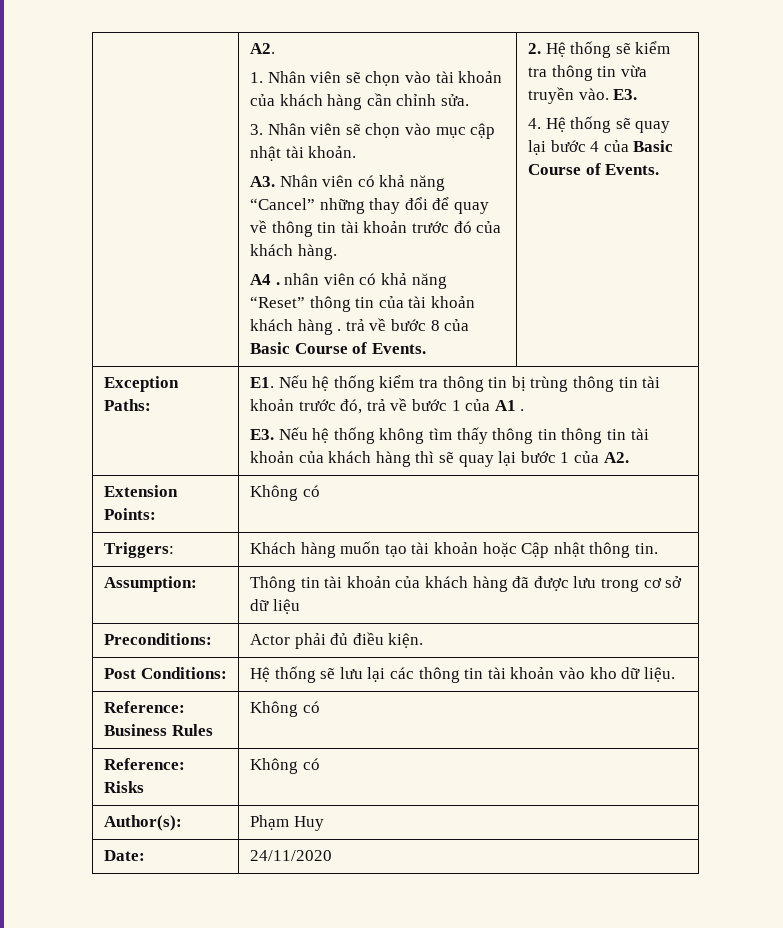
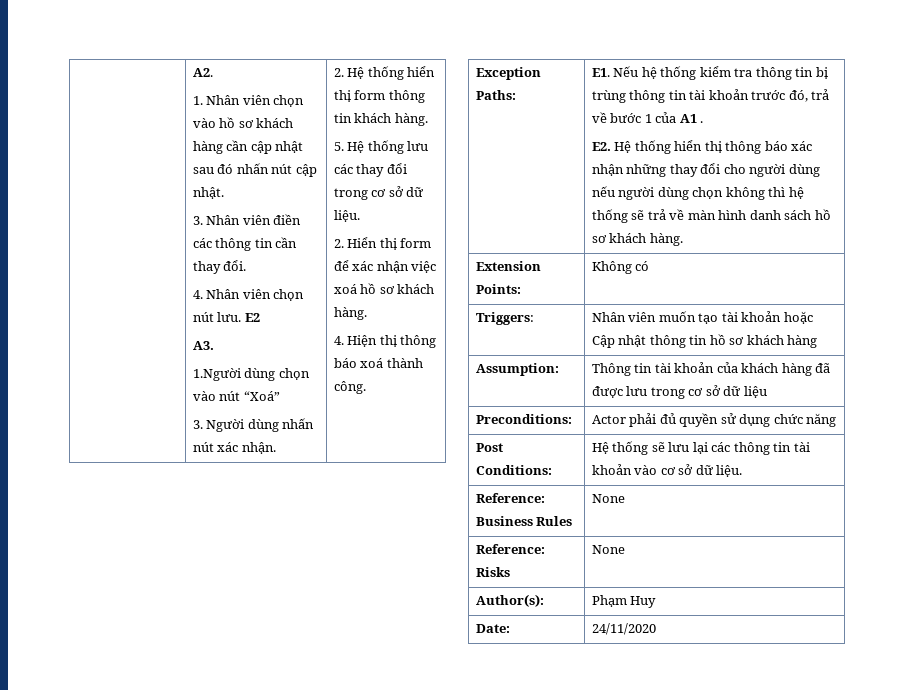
- 1. Nhân viên sẽ chọn vào tài khoản của khách hàng cần chỉnh sửa.
- 3. Nhân viên sẽ chọn vào mục cập nhật tài khoản.
- A3. Nhân viên có khả năng “Cancel” những thay đổi để quay về thông tin tài khoản trước đó của khách hàng.
- A4 . nhân viên có khả năng “Reset” thông tin của tài khoản khách hàng . trả về bước 8 của Basic Course of Events. | 2. Hệ thống sẽ kiểm tra thông tin vừa truyền vào. E3.
- 4. Hệ thống sẽ quay lại bước 4 của Basic Course of Events.
+ 1. Nhân viên chọn vào hồ sơ khách hàng cần cập nhật sau đó nhấn nút cập nhật.
+ 3. Nhân viên điền các thông tin cần thay đổi.
+ 4. Nhân viên chọn nút lưu. E2
+ A3.
+ 1.Người dùng chọn vào nút “Xoá”
+ 3. Người dùng nhấn nút xác nhận. | 2. Hệ thống hiển thị form thông tin khách hàng.
+ 5. Hệ thống lưu các thay đổi trong cơ sở dữ liệu.
+ 2. Hiển thị form để xác nhận việc xoá hồ sơ khách hàng.
+ 4. Hiện thị thông báo xoá thành công.
- E3. Nếu hệ thống không tìm thấy thông tin thông tin tài khoản của khách hàng thì sẽ quay lại bước 1 của A2.
+ E2. Hệ thống hiển thị thông báo xác nhận những thay đổi cho người dùng nếu người dùng chọn không thì hệ thống sẽ trả về màn hình danh sách hồ sơ khách hàng.
- Triggers: | Khách hàng muốn tạo tài khoản hoặc Cập nhật thông tin.
+ Triggers: | Nhân viên muốn tạo tài khoản hoặc Cập nhật thông tin hồ sơ khách hàng
- Preconditions: | Actor phải đủ điều kiện.
+ Preconditions: | Actor phải đủ quyền sử dụng chức năng
- Post Conditions: | Hệ thống sẽ lưu lại các thông tin tài khoản vào kho dữ liệu.
+ Post Conditions: | Hệ thống sẽ lưu lại các thông tin tài khoản vào cơ sở dữ liệu.
- Reference: Business Rules | Không có
+ Reference: Business Rules | None
- Reference: Risks | Không có
+ Reference: Risks | None

